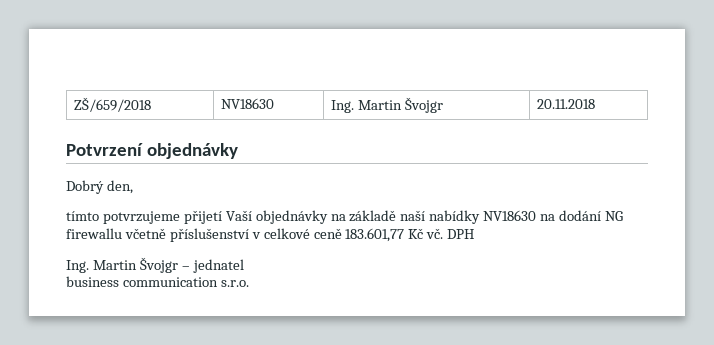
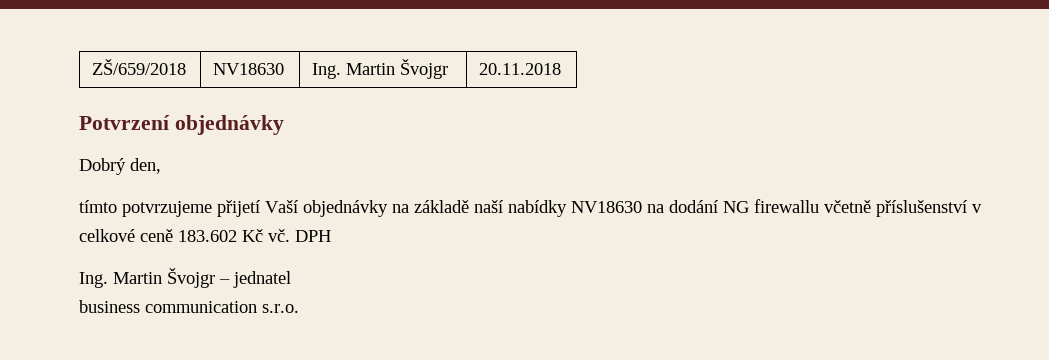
- tímto potvrzujeme přijetí Vaší objednávky na základě naší nabídky NV18630 na dodání NG firewallu včetně příslušenství v celkové ceně 183.601,77 Kč vč.
+ tímto potvrzujeme přijetí Vaší objednávky na základě naší nabídky NV18630 na dodání NG firewallu včetně příslušenství v celkové ceně 183.602 Kč vč.

